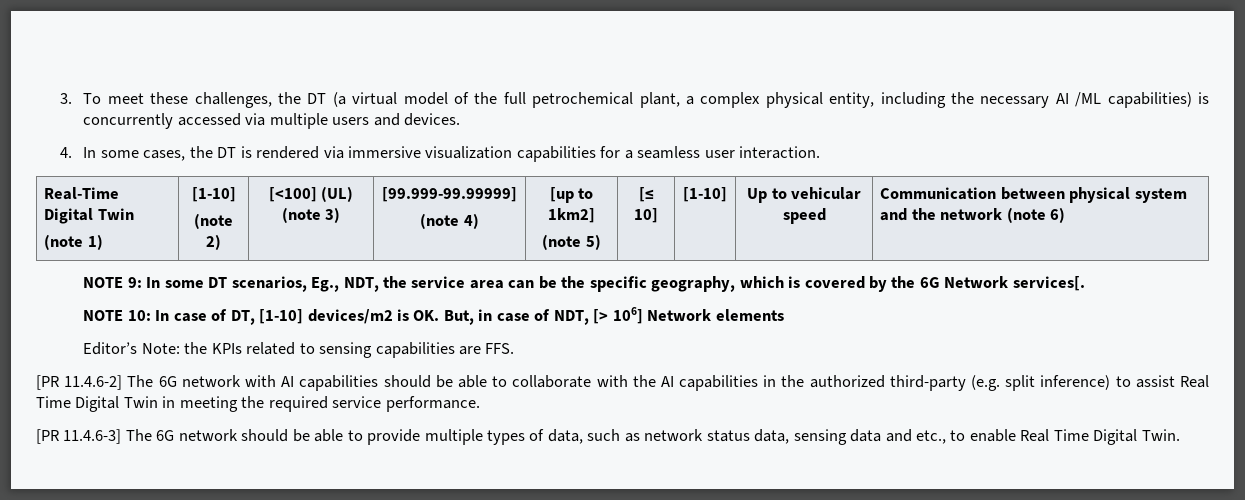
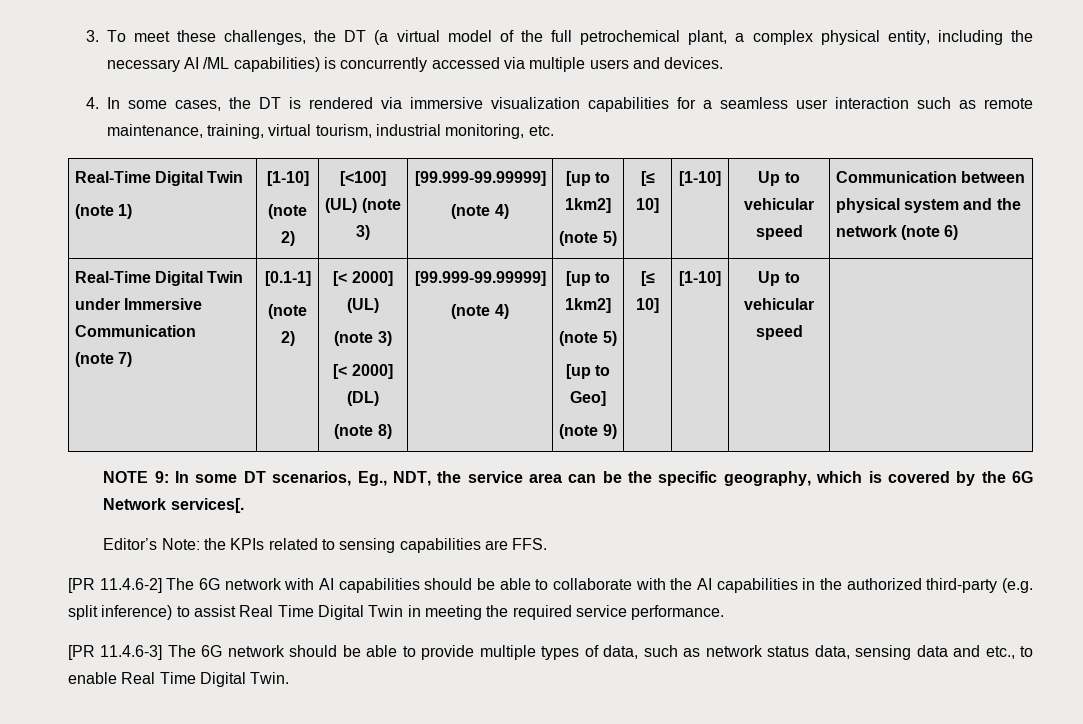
- 4. In some cases, the DT is rendered via immersive visualization capabilities for a seamless user interaction.
+ 4. In some cases, the DT is rendered via immersive visualization capabilities for a seamless user interaction such as remote maintenance, training, virtual tourism, industrial monitoring, etc.
+ Real-Time Digital Twin under Immersive Communication
+ (note 7) | [0.1-1]
+ (note 2) | [< 2000] (UL)
+ (note 3)
+ [< 2000] (DL)
+ (note 8) | [99.999-99.99999]
+ (note 4) | [up to 1km2]
+ (note 5)
+ [up to Geo]
+ (note 9) | [≤ 10] | [1-10] | Up to vehicular speed
- NOTE 10: In case of DT, [1-10] devices/m2 is OK. But, in case of NDT, [> 106] Network elements

